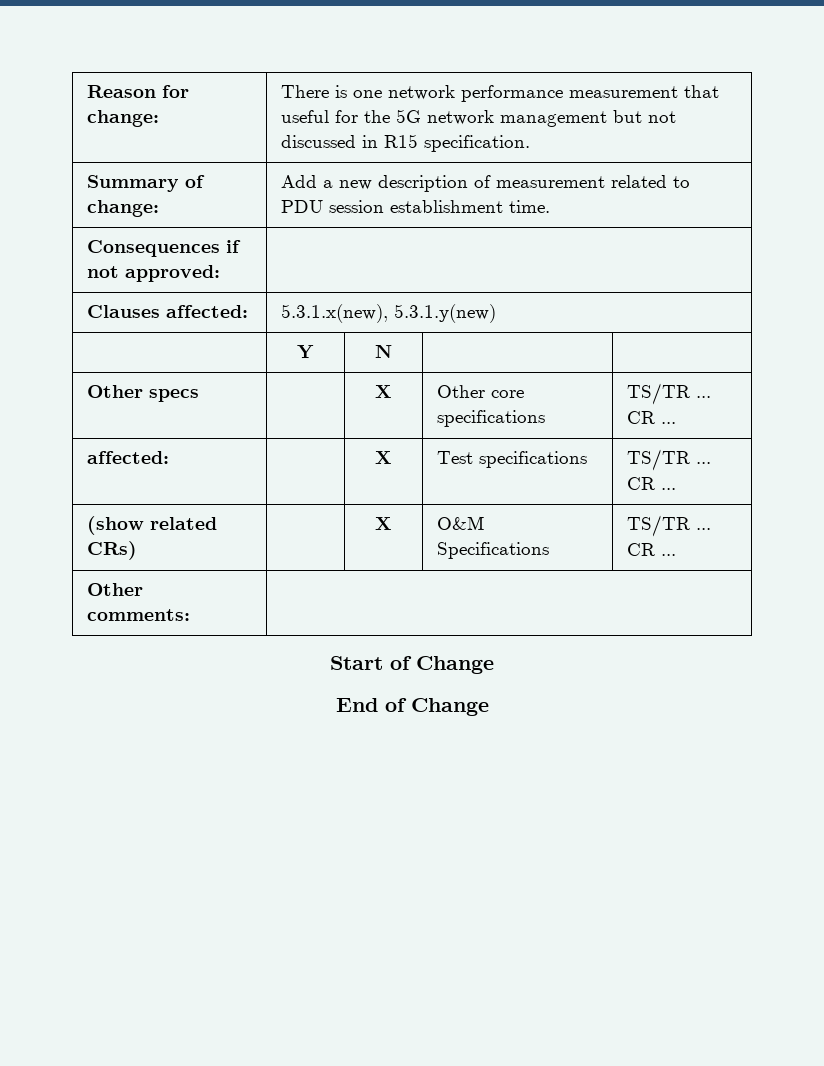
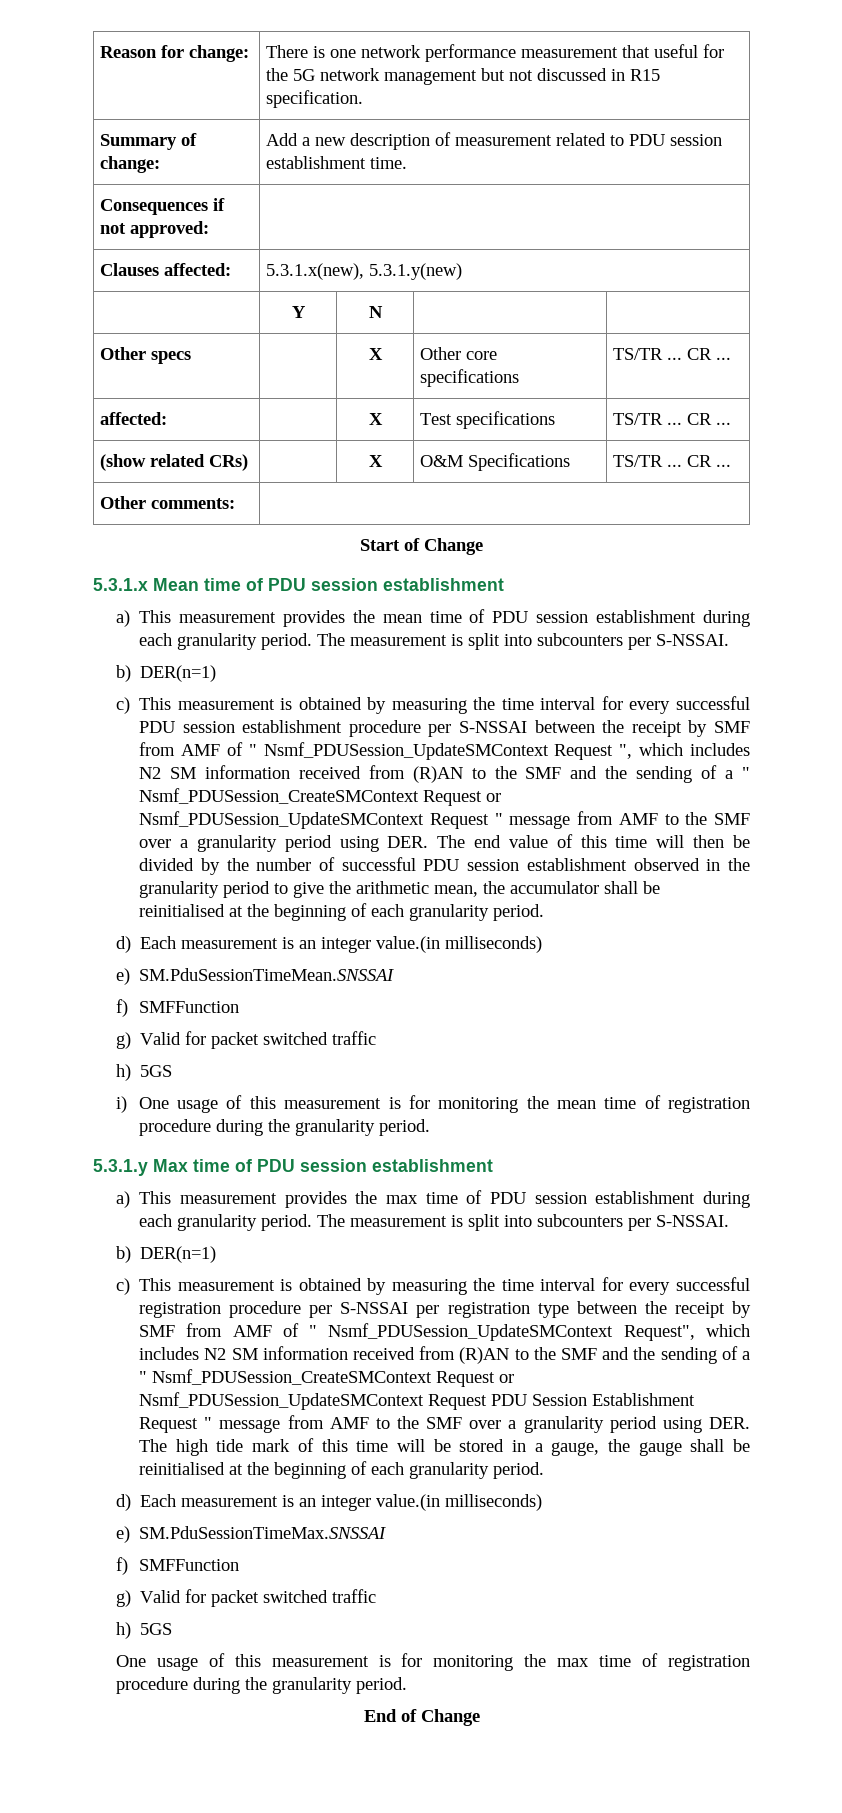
+ 5.3.1.x Mean time of PDU session establishment
+ a) This measurement provides the mean time of PDU session establishment during each granularity period. The measurement is split into subcounters per S-NSSAI.
+ b) DER(n=1)
+ c) This measurement is obtained by measuring the time interval for every successful PDU session establishment procedure per S-NSSAI between the receipt by SMF from AMF of " Nsmf_PDUSession_UpdateSMContext Request ", which includes N2 SM information received from (R)AN to the SMF and the sending of a " Nsmf_PDUSession_CreateSMContext Request or Nsmf_PDUSession_UpdateSMContext Request " message from AMF to the SMF over a granularity period using DER. The end value of this time will then be divided by the number of successful PDU session establishment observed in the granularity period to give the arithmetic mean, the accumulator shall be reinitialised at the beginning of each granularity period.
+ d) Each measurement is an integer value.(in milliseconds)
+ e) SM.PduSessionTimeMean.SNSSAI
+ f) SMFFunction
+ g) Valid for packet switched traffic
+ h) 5GS
+ i) One usage of this measurement is for monitoring the mean time of registration procedure during the granularity period.
+ 5.3.1.y Max time of PDU session establishment
+ a) This measurement provides the max time of PDU session establishment during each granularity period. The measurement is split into subcounters per S-NSSAI.
+ b) DER(n=1)
+ c) This measurement is obtained by measuring the time interval for every successful registration procedure per S-NSSAI per registration type between the receipt by SMF from AMF of " Nsmf_PDUSession_UpdateSMContext Request", which includes N2 SM information received from (R)AN to the SMF and the sending of a " Nsmf_PDUSession_CreateSMContext Request or Nsmf_PDUSession_UpdateSMContext Request PDU Session Establishment Request " message from AMF to the SMF over a granularity period using DER. The high tide mark of this time will be stored in a gauge, the gauge shall be reinitialised at the beginning of each granularity period.
+ d) Each measurement is an integer value.(in milliseconds)
+ e) SM.PduSessionTimeMax.SNSSAI
+ f) SMFFunction
+ g) Valid for packet switched traffic
+ h) 5GS
+ One usage of this measurement is for monitoring the max time of registration procedure during the granularity period.

